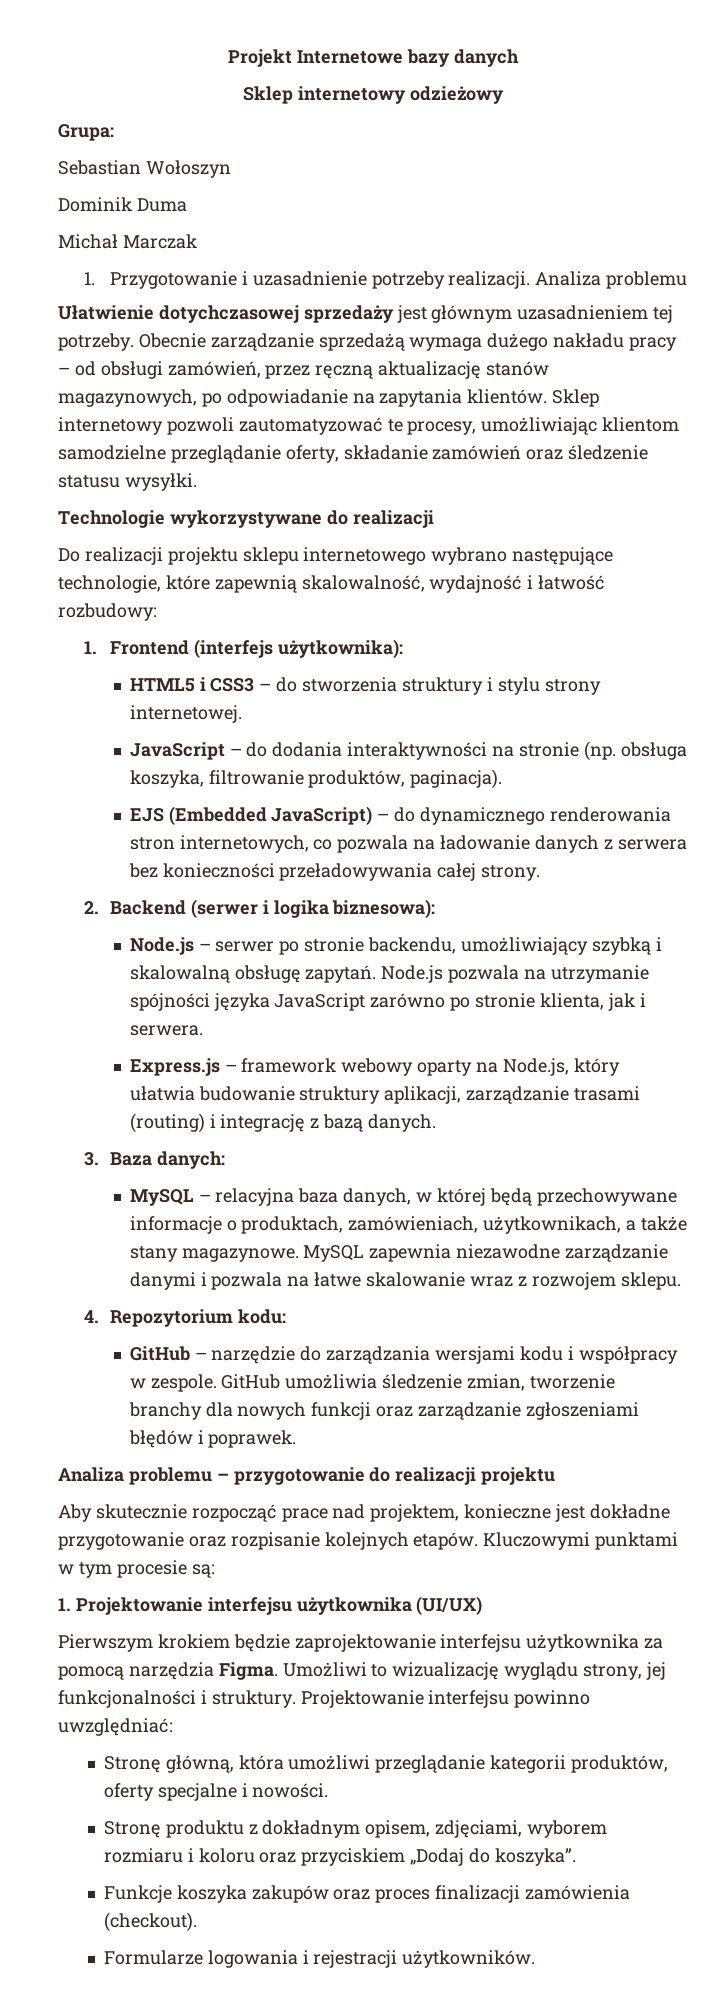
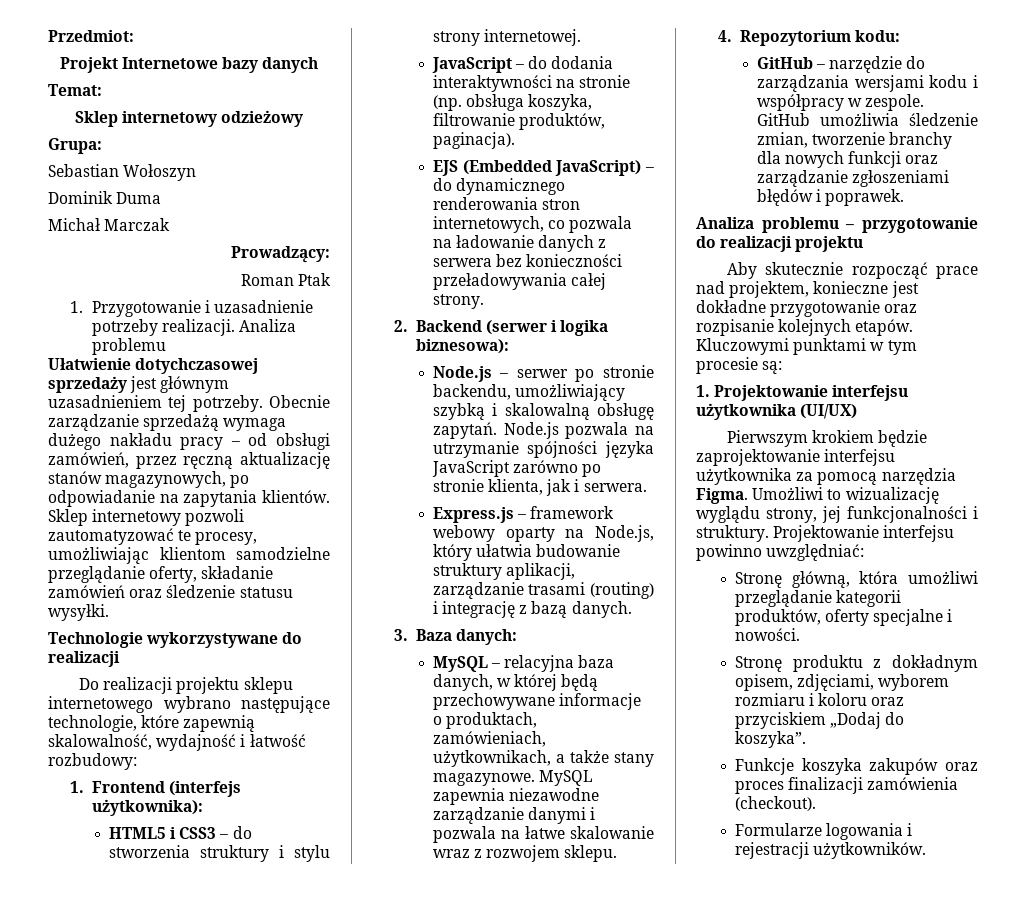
+ Przedmiot:
+ Temat:
+ Prowadzący:
+ Roman Ptak

